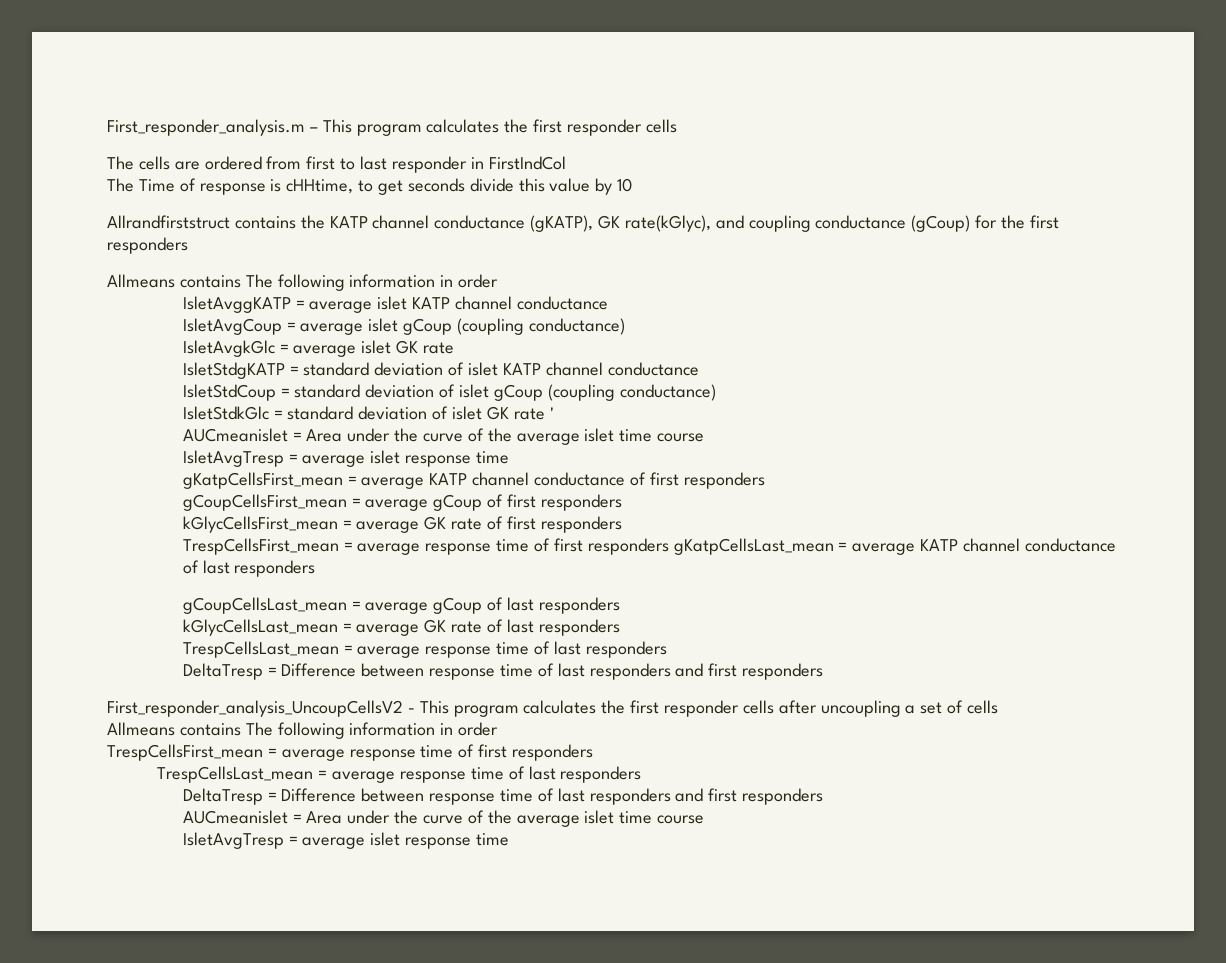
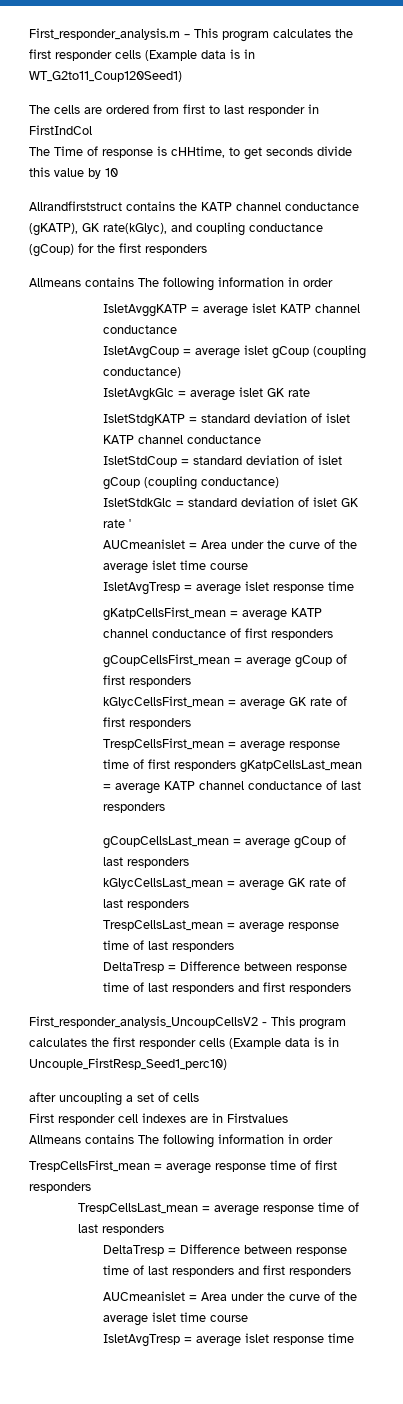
- First_responder_analysis.m – This program calculates the first responder cells
+ First_responder_analysis.m – This program calculates the first responder cells (Example data is in WT_G2to11_Coup120Seed1)
- First_responder_analysis_UncoupCellsV2 - This program calculates the first responder cells after uncoupling a set of cells
+ First_responder_analysis_UncoupCellsV2 - This program calculates the first responder cells (Example data is in Uncouple_FirstResp_Seed1_perc10)
+ after uncoupling a set of cells
+ First responder cell indexes are in Firstvalues

